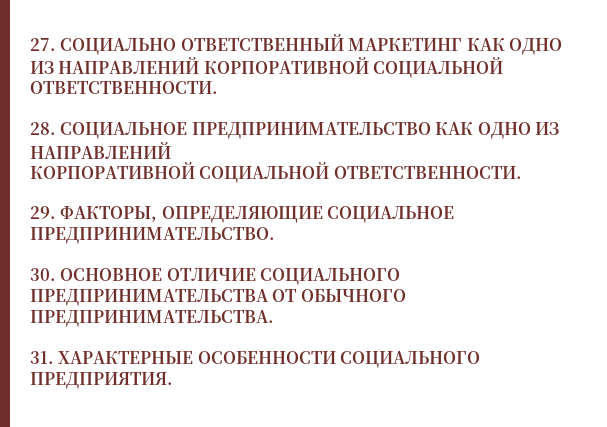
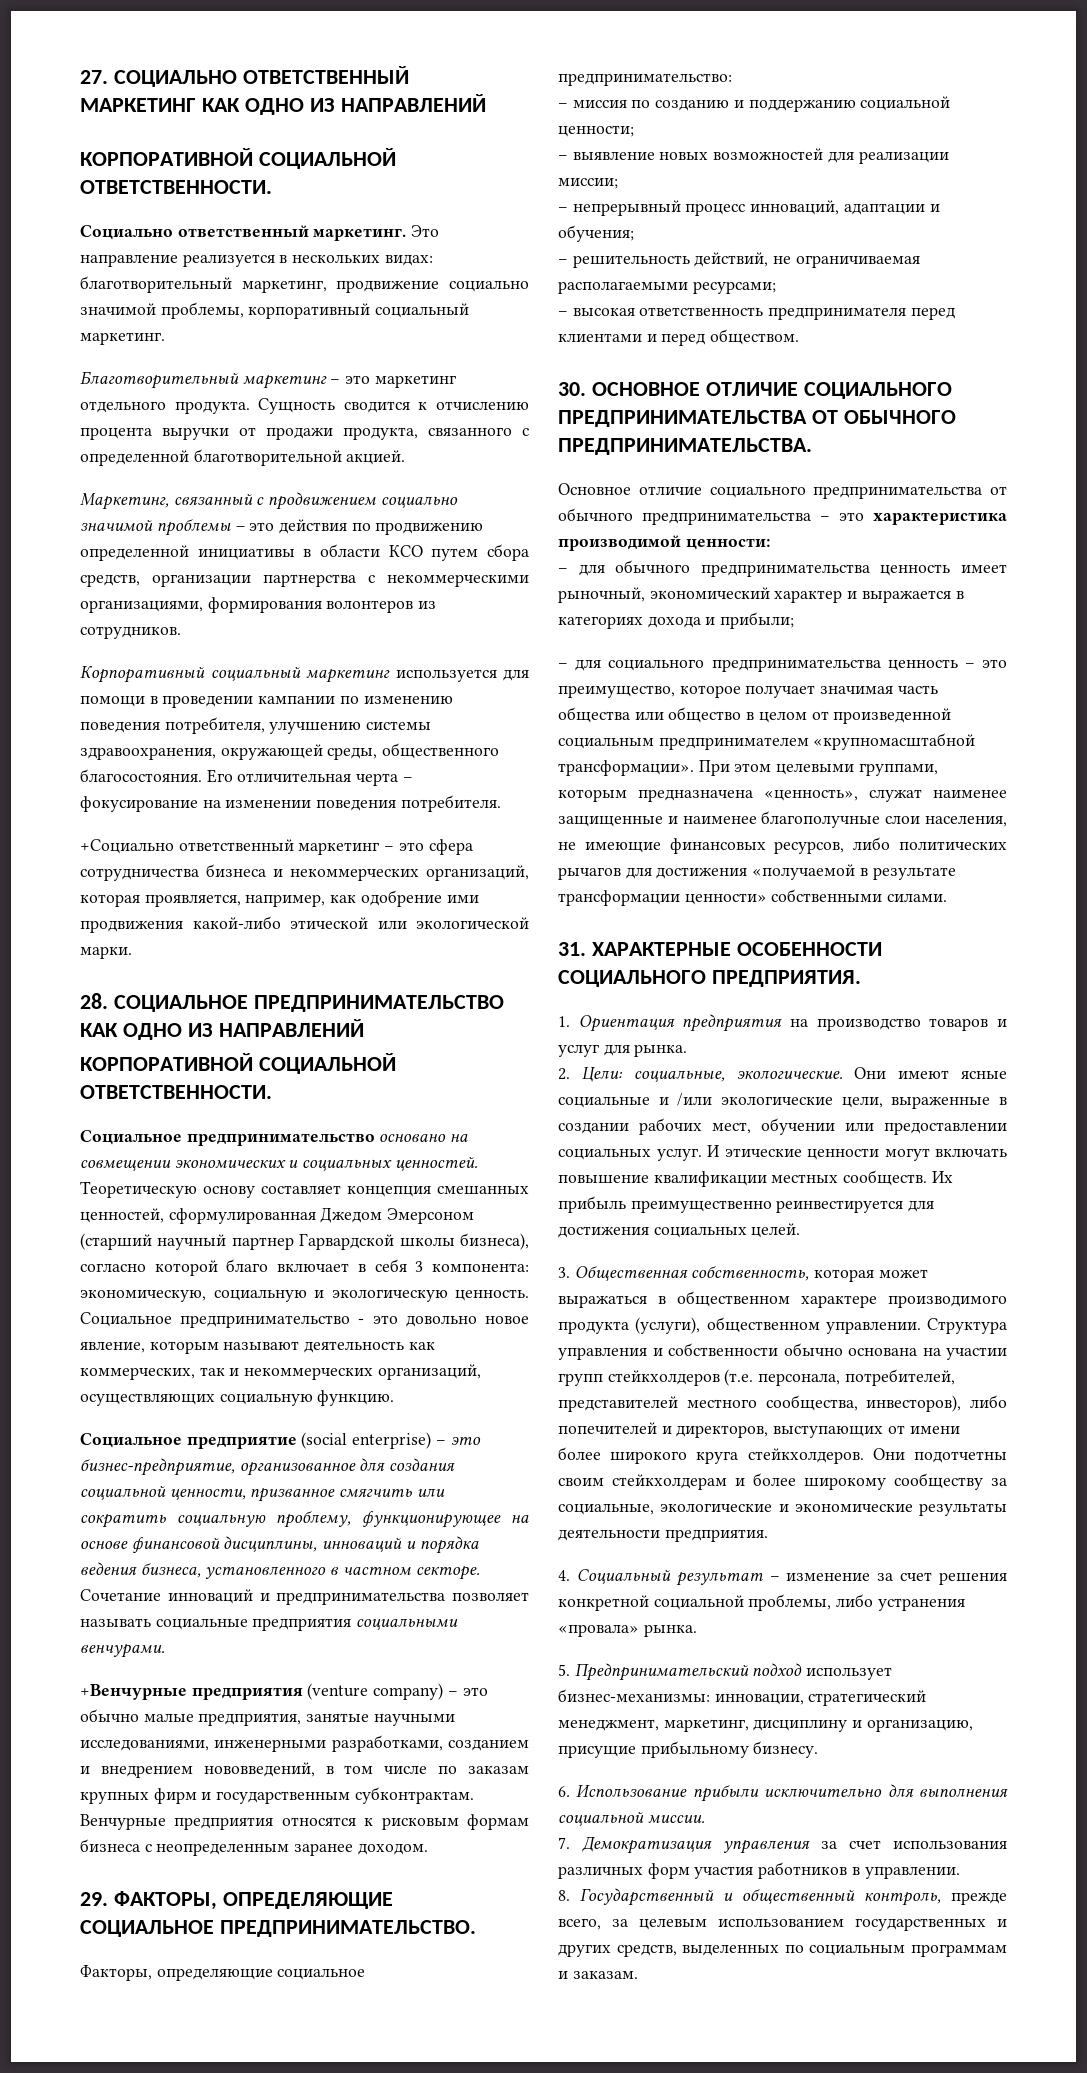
- 27. СОЦИАЛЬНО ОТВЕТСТВЕННЫЙ МАРКЕТИНГ КАК ОДНО ИЗ НАПРАВЛЕНИЙ КОРПОРАТИВНОЙ СОЦИАЛЬНОЙ ОТВЕТСТВЕННОСТИ.
+ 27. СОЦИАЛЬНО ОТВЕТСТВЕННЫЙ МАРКЕТИНГ КАК ОДНО ИЗ НАПРАВЛЕНИЙ
+ КОРПОРАТИВНОЙ СОЦИАЛЬНОЙ ОТВЕТСТВЕННОСТИ.
+ Социально ответственный маркетинг. Это направление реализуется в нескольких видах: благотворительный маркетинг, продвижение социально значимой проблемы, корпоративный социальный маркетинг.
+ Благотворительный маркетинг – это маркетинг отдельного продукта. Сущность сводится к отчислению процента выручки от продажи продукта, связанного с определенной благотворительной акцией.
+ Маркетинг, связанный с продвижением социально значимой проблемы – это действия по продвижению определенной инициативы в области КСО путем сбора средств, организации партнерства с некоммерческими организациями, формирования волонтеров из сотрудников.
+ Корпоративный социальный маркетинг используется для помощи в проведении кампании по изменению поведения потребителя, улучшению системы здравоохранения, окружающей среды, общественного благосостояния. Его отличительная черта – фокусирование на изменении поведения потребителя.
+ +Социально ответственный маркетинг – это сфера сотрудничества бизнеса и некоммерческих организаций, которая проявляется, например, как одобрение ими продвижения какой-либо этической или экологической марки.
+ Социальное предпринимательство основано на совмещении экономических и социальных ценностей. Теоретическую основу составляет концепция смешанных ценностей, сформулированная Джедом Эмерсоном (старший научный партнер Гарвардской школы бизнеса), согласно которой благо включает в себя 3 компонента: экономическую, социальную и экологическую ценность. Социальное предпринимательство - это довольно новое явление, которым называют деятельность как коммерческих, так и некоммерческих организаций, осуществляющих социальную функцию.
+ Социальное предприятие (social enterprise) – это бизнес-предприятие, организованное для создания социальной ценности, призванное смягчить или сократить социальную проблему, функционирующее на основе финансовой дисциплины, инноваций и порядка ведения бизнеса, установленного в частном секторе. Сочетание инноваций и предпринимательства позволяет называть социальные предприятия социальными венчурами.
+ +Венчурные предприятия (venture company) – это обычно малые предприятия, занятые научными исследованиями, инженерными разработками, созданием и внедрением нововведений, в том числе по заказам крупных фирм и государственным субконтрактам. Венчурные предприятия относятся к рисковым формам бизнеса с неопределенным заранее доходом.
+ Факторы, определяющие социальное предпринимательство:
+ – миссия по созданию и поддержанию социальной ценности;
+ – выявление новых возможностей для реализации миссии;
+ – непрерывный процесс инноваций, адаптации и обучения;
+ – решительность действий, не ограничиваемая располагаемыми ресурсами;
+ – высокая ответственность предпринимателя перед клиентами и перед обществом.
+ Основное отличие социального предпринимательства от обычного предпринимательства – это характеристика производимой ценности:
+ – для обычного предпринимательства ценность имеет рыночный, экономический характер и выражается в категориях дохода и прибыли;
+ – для социального предпринимательства ценность – это преимущество, которое получает значимая часть общества или общество в целом от произведенной социальным предпринимателем «крупномасштабной трансформации». При этом целевыми группами, которым предназначена «ценность», служат наименее защищенные и наименее благополучные слои населения, не имеющие финансовых ресурсов, либо политических рычагов для достижения «получаемой в результате трансформации ценности» собственными силами.
+ 1. Ориентация предприятия на производство товаров и услуг для рынка.
+ 2. Цели: социальные, экологические. Они имеют ясные социальные и /или экологические цели, выраженные в создании рабочих мест, обучении или предоставлении социальных услуг. И этические ценности могут включать повышение квалификации местных сообществ. Их прибыль преимущественно реинвестируется для достижения социальных целей.
+ 3. Общественная собственность, которая может выражаться в общественном характере производимого продукта (услуги), общественном управлении. Структура управления и собственности обычно основана на участии групп стейкхолдеров (т.е. персонала, потребителей, представителей местного сообщества, инвесторов), либо попечителей и директоров, выступающих от имени более широкого круга стейкхолдеров. Они подотчетны своим стейкхолдерам и более широкому сообществу за социальные, экологические и экономические результаты деятельности предприятия.
+ 4. Социальный результат – изменение за счет решения конкретной социальной проблемы, либо устранения «провала» рынка.
+ 5. Предпринимательский подход использует бизнес-механизмы: инновации, стратегический менеджмент, маркетинг, дисциплину и организацию, присущие прибыльному бизнесу.
+ 6. Использование прибыли исключительно для выполнения социальной миссии.
+ 7. Демократизация управления за счет использования различных форм участия работников в управлении.
+ 8. Государственный и общественный контроль, прежде всего, за целевым использованием государственных и других средств, выделенных по социальным программам и заказам.

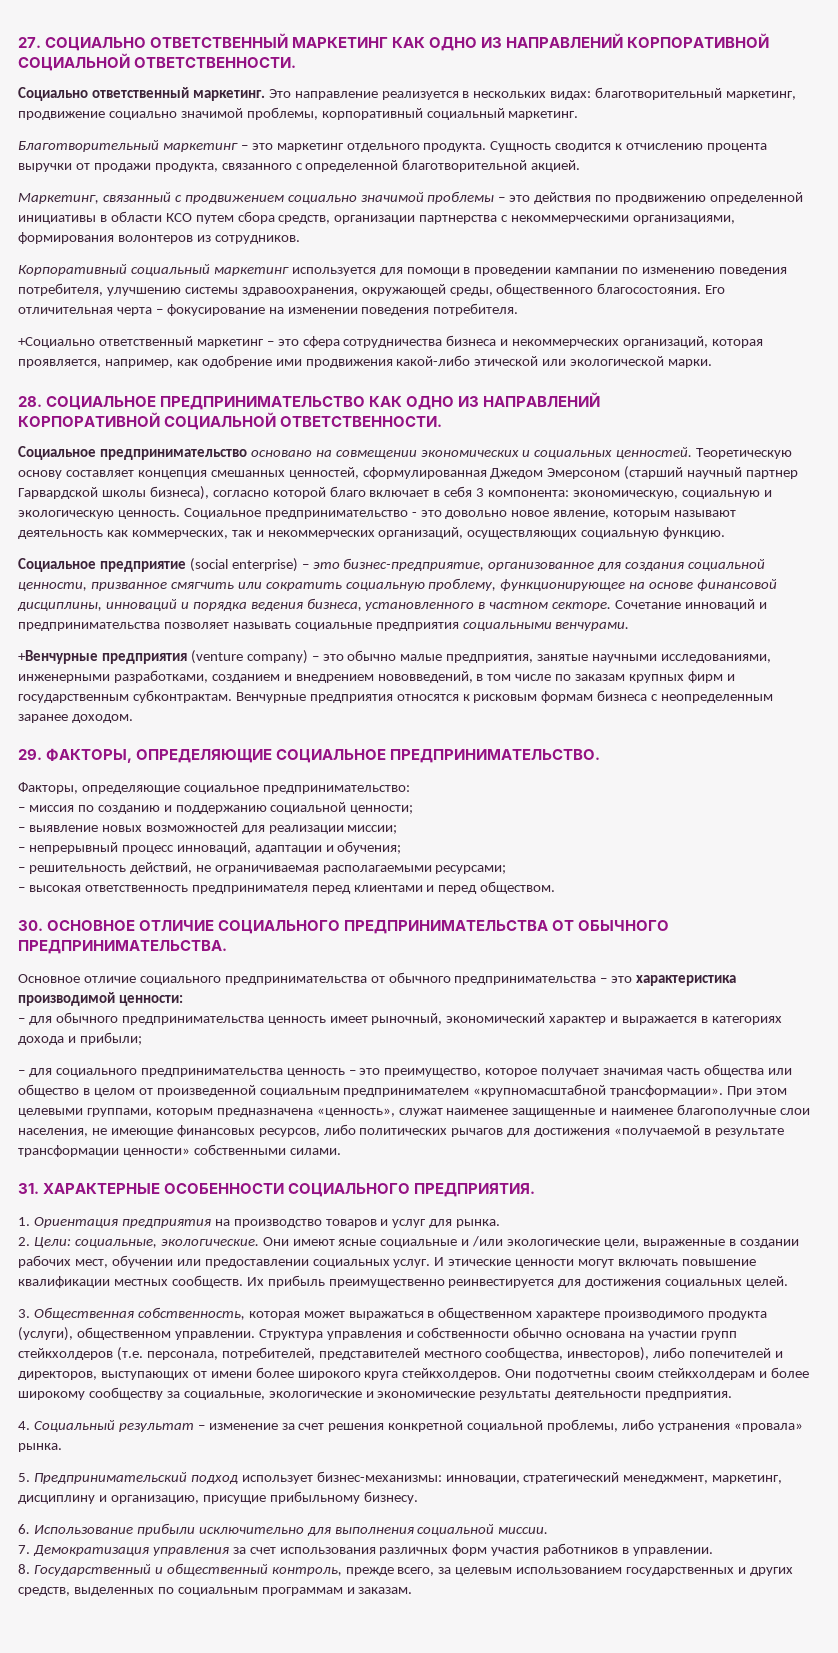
- 27. СОЦИАЛЬНО ОТВЕТСТВЕННЫЙ МАРКЕТИНГ КАК ОДНО ИЗ НАПРАВЛЕНИЙ
- КОРПОРАТИВНОЙ СОЦИАЛЬНОЙ ОТВЕТСТВЕННОСТИ.
+ 27. СОЦИАЛЬНО ОТВЕТСТВЕННЫЙ МАРКЕТИНГ КАК ОДНО ИЗ НАПРАВЛЕНИЙ КОРПОРАТИВНОЙ СОЦИАЛЬНОЙ ОТВЕТСТВЕННОСТИ.

